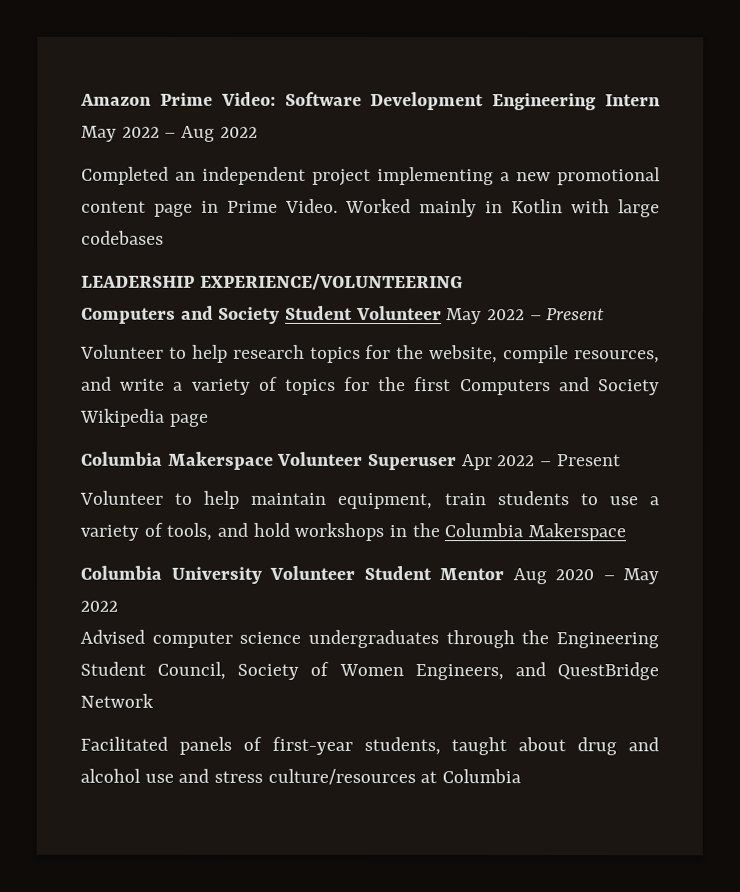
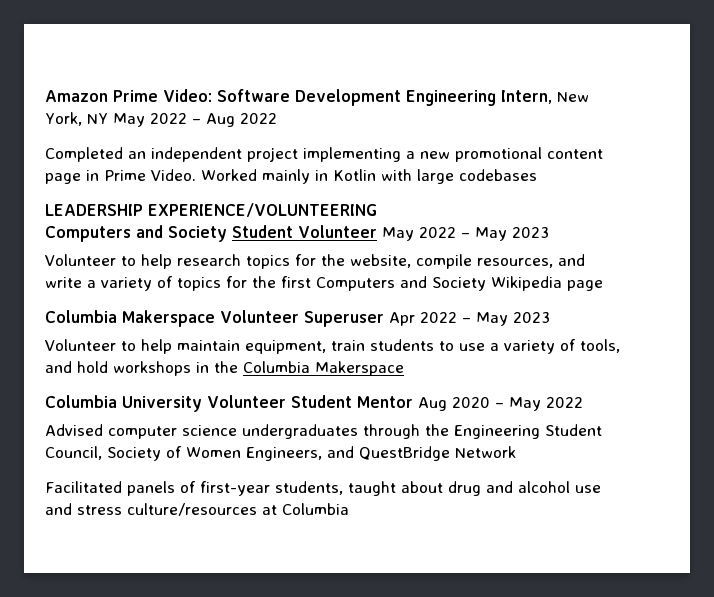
- Amazon Prime Video: Software Development Engineering Intern May 2022 – Aug 2022
+ Amazon Prime Video: Software Development Engineering Intern, New York, NY May 2022 – Aug 2022
- Computers and Society Student Volunteer May 2022 – Present
+ Computers and Society Student Volunteer May 2022 – May 2023
- Columbia Makerspace Volunteer Superuser Apr 2022 – Present
+ Columbia Makerspace Volunteer Superuser Apr 2022 – May 2023

